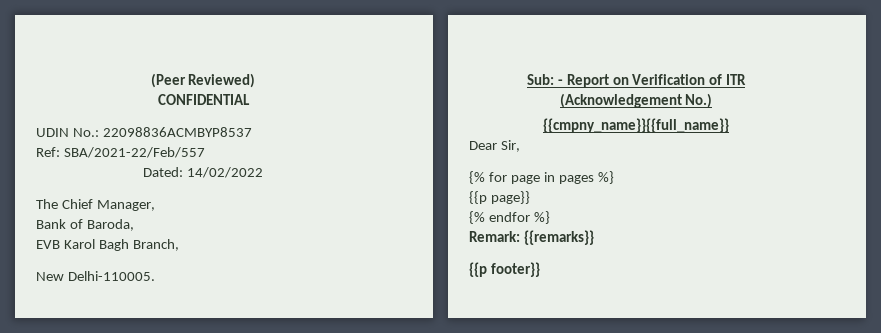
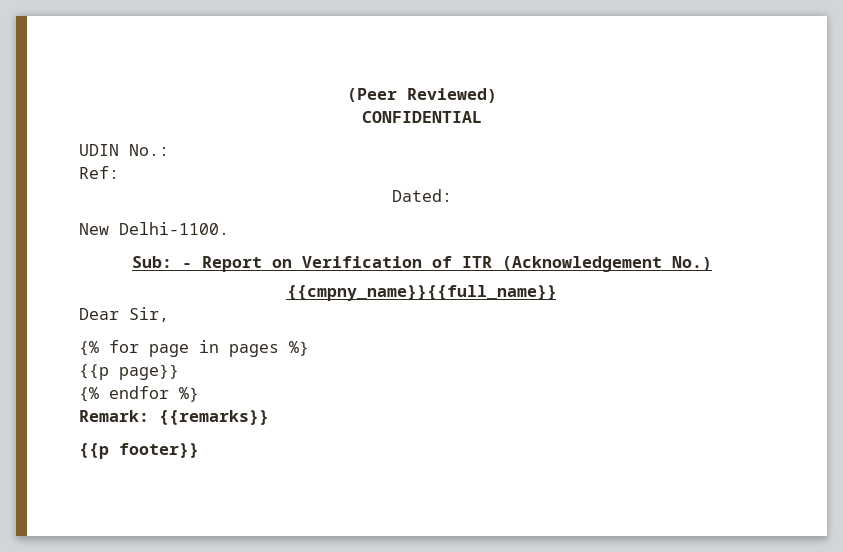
- UDIN No.: 22098836ACMBYP8537
+ UDIN No.:
- Ref: SBA/2021-22/Feb/557
+ Ref:
- Dated: 14/02/2022
- The Chief Manager,
- Bank of Baroda,
- EVB Karol Bagh Branch,
+ Dated:
- New Delhi-110005.
+ New Delhi-1100.

